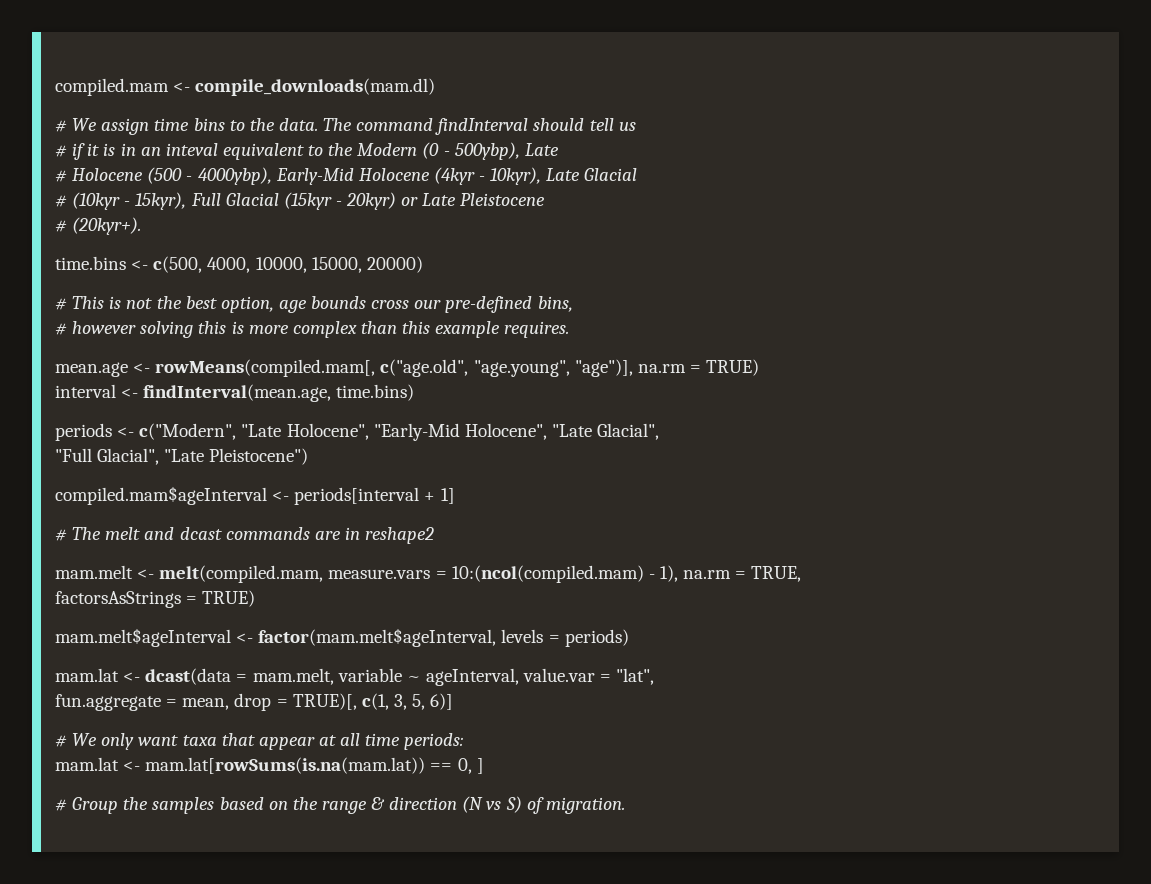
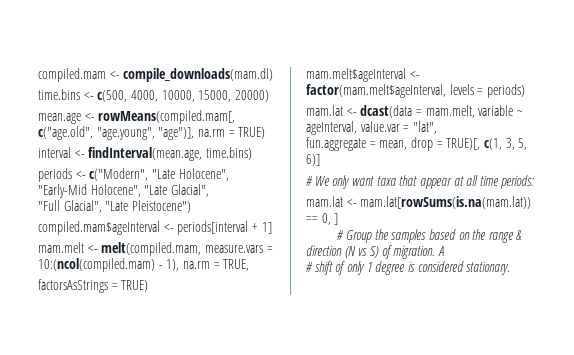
- # We assign time bins to the data. The command findInterval should tell us
- # if it is in an inteval equivalent to the Modern (0 - 500ybp), Late
- # Holocene (500 - 4000ybp), Early-Mid Holocene (4kyr - 10kyr), Late Glacial
- # (10kyr - 15kyr), Full Glacial (15kyr - 20kyr) or Late Pleistocene
- # (20kyr+).
- # This is not the best option, age bounds cross our pre-defined bins,
- # however solving this is more complex than this example requires.
- # The melt and dcast commands are in reshape2
+ A
+ # shift of only 1 degree is considered stationary.

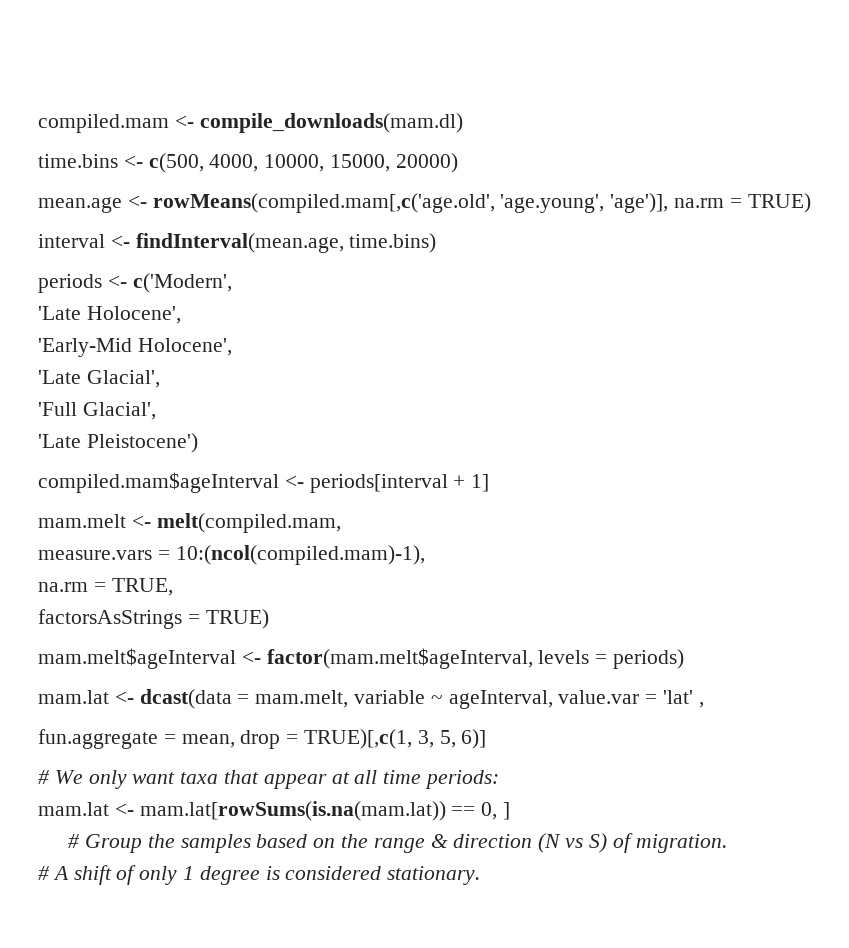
- mean.age <- rowMeans(compiled.mam[, c("age.old", "age.young", "age")], na.rm = TRUE)
+ mean.age <- rowMeans(compiled.mam[,c('age.old', 'age.young', 'age')], na.rm = TRUE)
- periods <- c("Modern", "Late Holocene", "Early-Mid Holocene", "Late Glacial",
- "Full Glacial", "Late Pleistocene")
+ periods <- c('Modern',
+ 'Late Holocene',
+ 'Early-Mid Holocene',
+ 'Late Glacial',
+ 'Full Glacial',
+ 'Late Pleistocene')
- mam.melt <- melt(compiled.mam, measure.vars = 10:(ncol(compiled.mam) - 1), na.rm = TRUE,
+ mam.melt <- melt(compiled.mam,
+ measure.vars = 10:(ncol(compiled.mam)-1),
+ na.rm = TRUE,
- mam.lat <- dcast(data = mam.melt, variable ~ ageInterval, value.var = "lat",
+ mam.lat <- dcast(data = mam.melt, variable ~ ageInterval, value.var = 'lat' ,
- fun.aggregate = mean, drop = TRUE)[, c(1, 3, 5, 6)]
+ fun.aggregate = mean, drop = TRUE)[,c(1, 3, 5, 6)]
- # Group the samples based on the range & direction (N vs S) of migration. A
- # shift of only 1 degree is considered stationary.
+ # Group the samples based on the range & direction (N vs S) of migration.
+ # A shift of only 1 degree is considered stationary.

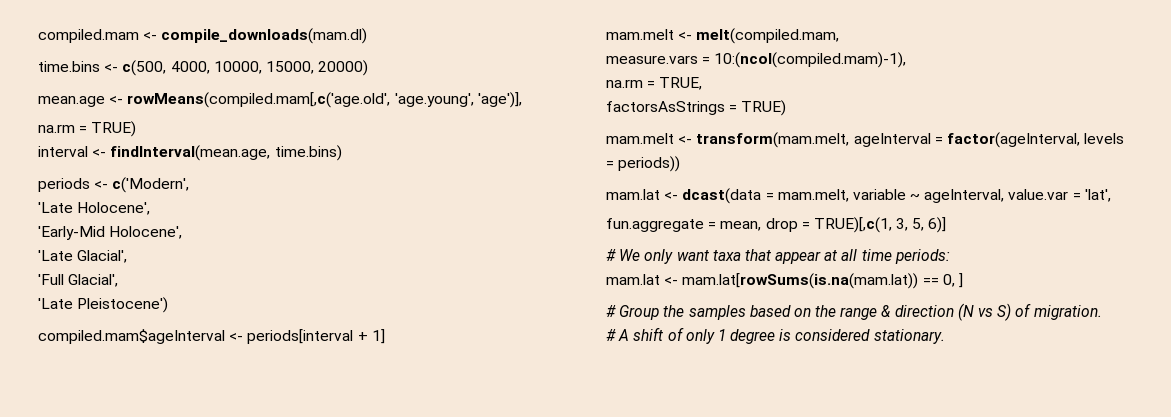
- mean.age <- rowMeans(compiled.mam[,c('age.old', 'age.young', 'age')], na.rm = TRUE)
+ mean.age <- rowMeans(compiled.mam[,c('age.old', 'age.young', 'age')],
+ na.rm = TRUE)
- mam.melt$ageInterval <- factor(mam.melt$ageInterval, levels = periods)
+ mam.melt <- transform(mam.melt, ageInterval = factor(ageInterval, levels = periods))
- mam.lat <- dcast(data = mam.melt, variable ~ ageInterval, value.var = 'lat' ,
+ mam.lat <- dcast(data = mam.melt, variable ~ ageInterval, value.var = 'lat',

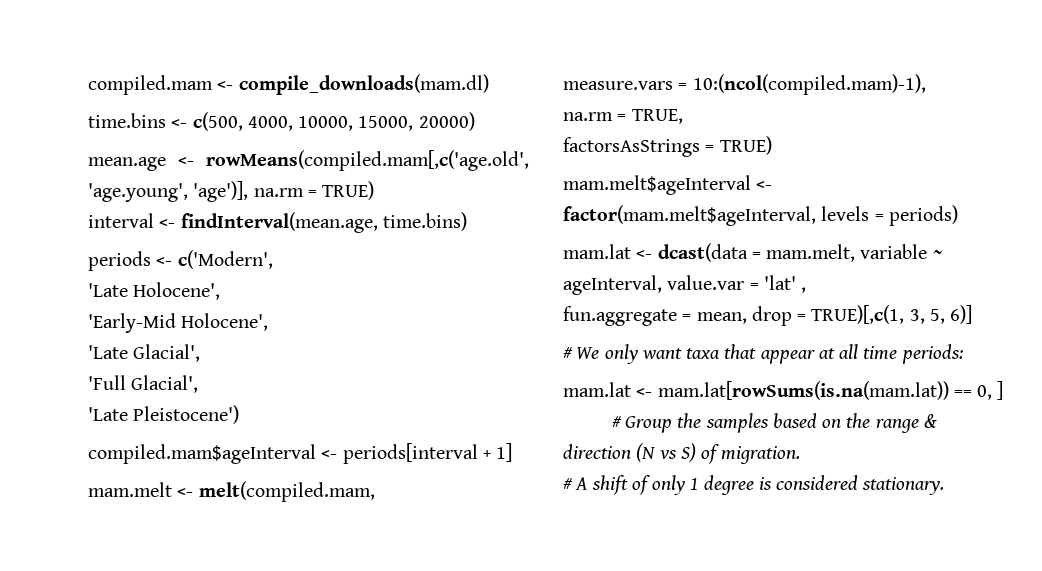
- mean.age <- rowMeans(compiled.mam[,c('age.old', 'age.young', 'age')],
- na.rm = TRUE)
+ mean.age <- rowMeans(compiled.mam[,c('age.old', 'age.young', 'age')], na.rm = TRUE)
- mam.melt <- transform(mam.melt, ageInterval = factor(ageInterval, levels = periods))
+ mam.melt$ageInterval <- factor(mam.melt$ageInterval, levels = periods)
- mam.lat <- dcast(data = mam.melt, variable ~ ageInterval, value.var = 'lat',
+ mam.lat <- dcast(data = mam.melt, variable ~ ageInterval, value.var = 'lat' ,

